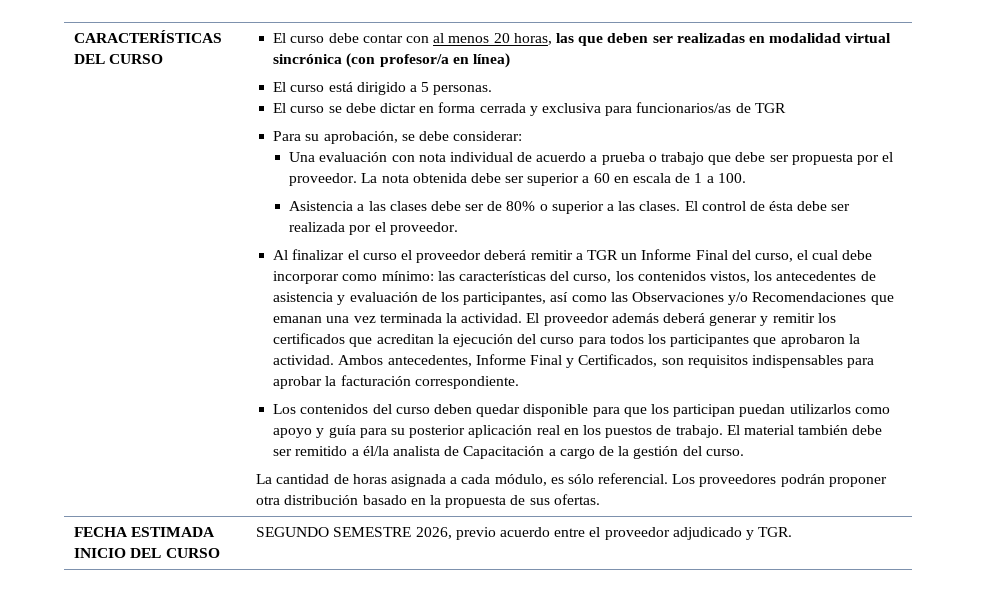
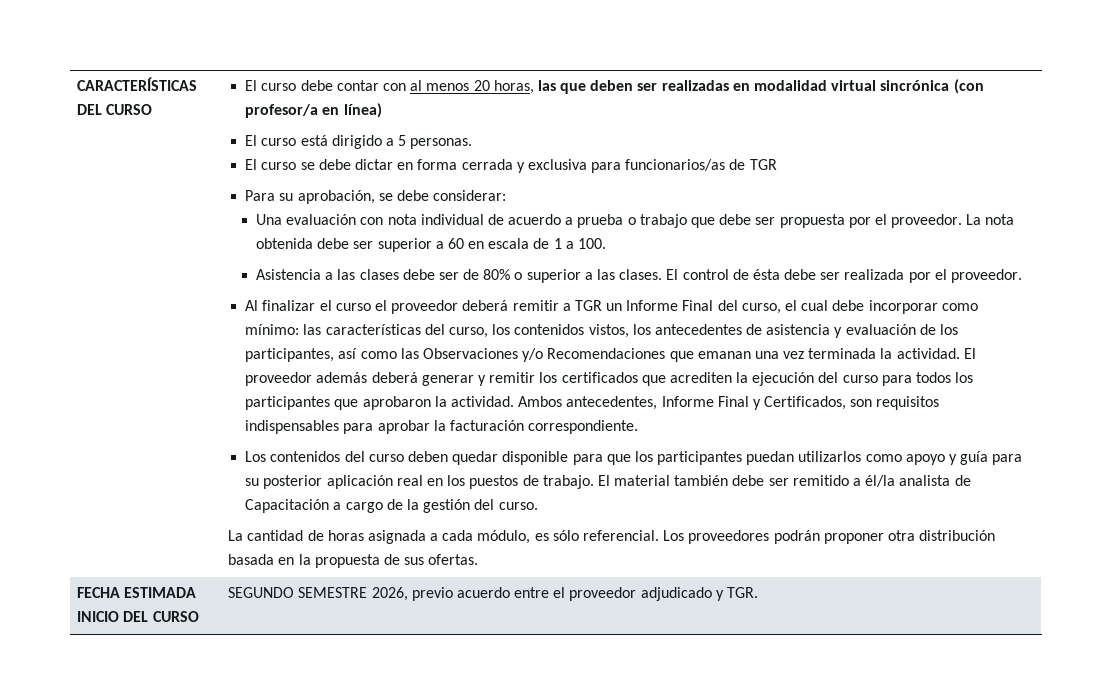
- El proveedor además deberá generar y remitir los certificados que acreditan la ejecución del curso para todos los participantes que aprobaron la actividad.
+ El proveedor además deberá generar y remitir los certificados que acrediten la ejecución del curso para todos los participantes que aprobaron la actividad.
- Los contenidos del curso deben quedar disponible para que los participan puedan utilizarlos como apoyo y guía para su posterior aplicación real en los puestos de trabajo.
+ Los contenidos del curso deben quedar disponible para que los participantes puedan utilizarlos como apoyo y guía para su posterior aplicación real en los puestos de trabajo.
- Los proveedores podrán proponer otra distribución basado en la propuesta de sus ofertas.
+ Los proveedores podrán proponer otra distribución basada en la propuesta de sus ofertas.

